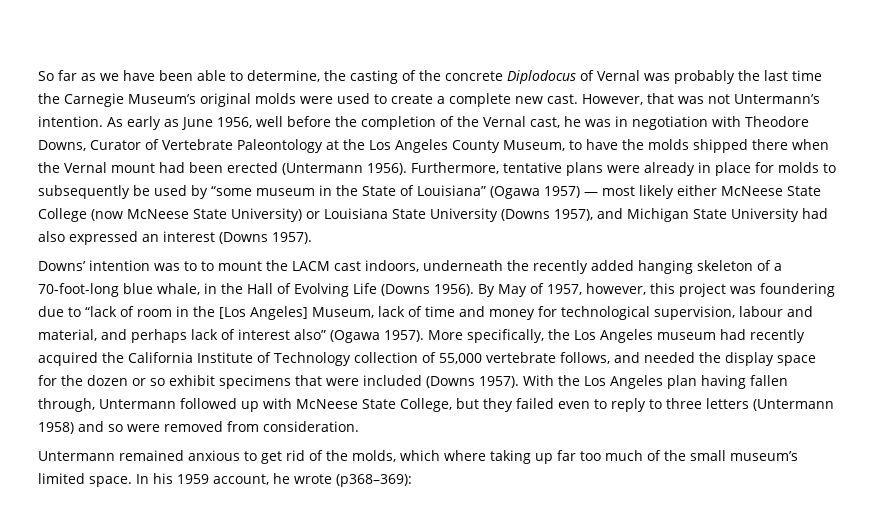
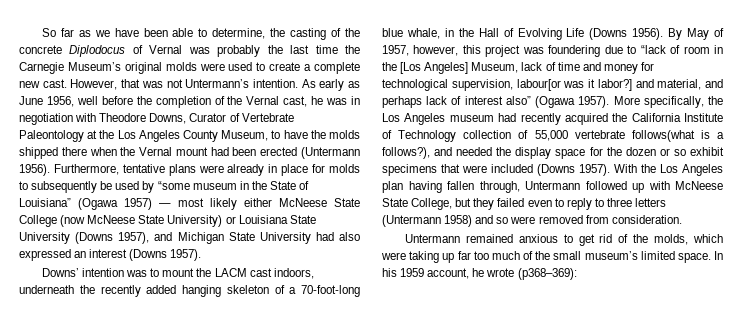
- Downs’ intention was to to mount the LACM cast indoors, underneath the recently added hanging skeleton of a 70-foot-long blue whale, in the Hall of Evolving Life (Downs 1956).
+ Downs’ intention was to mount the LACM cast indoors, underneath the recently added hanging skeleton of a 70-foot-long blue whale, in the Hall of Evolving Life (Downs 1956).
- By May of 1957, however, this project was foundering due to “lack of room in the [Los Angeles] Museum, lack of time and money for technological supervision, labour and material, and perhaps lack of interest also” (Ogawa 1957).
+ By May of 1957, however, this project was foundering due to “lack of room in the [Los Angeles] Museum, lack of time and money for technological supervision, labour[or was it labor?] and material, and perhaps lack of interest also” (Ogawa 1957).
- More specifically, the Los Angeles museum had recently acquired the California Institute of Technology collection of 55,000 vertebrate follows, and needed the display space for the dozen or so exhibit specimens that were included (Downs 1957).
+ More specifically, the Los Angeles museum had recently acquired the California Institute of Technology collection of 55,000 vertebrate follows(what is a follows?), and needed the display space for the dozen or so exhibit specimens that were included (Downs 1957).
- Untermann remained anxious to get rid of the molds, which where taking up far too much of the small museum’s limited space.
+ Untermann remained anxious to get rid of the molds, which were taking up far too much of the small museum’s limited space.

